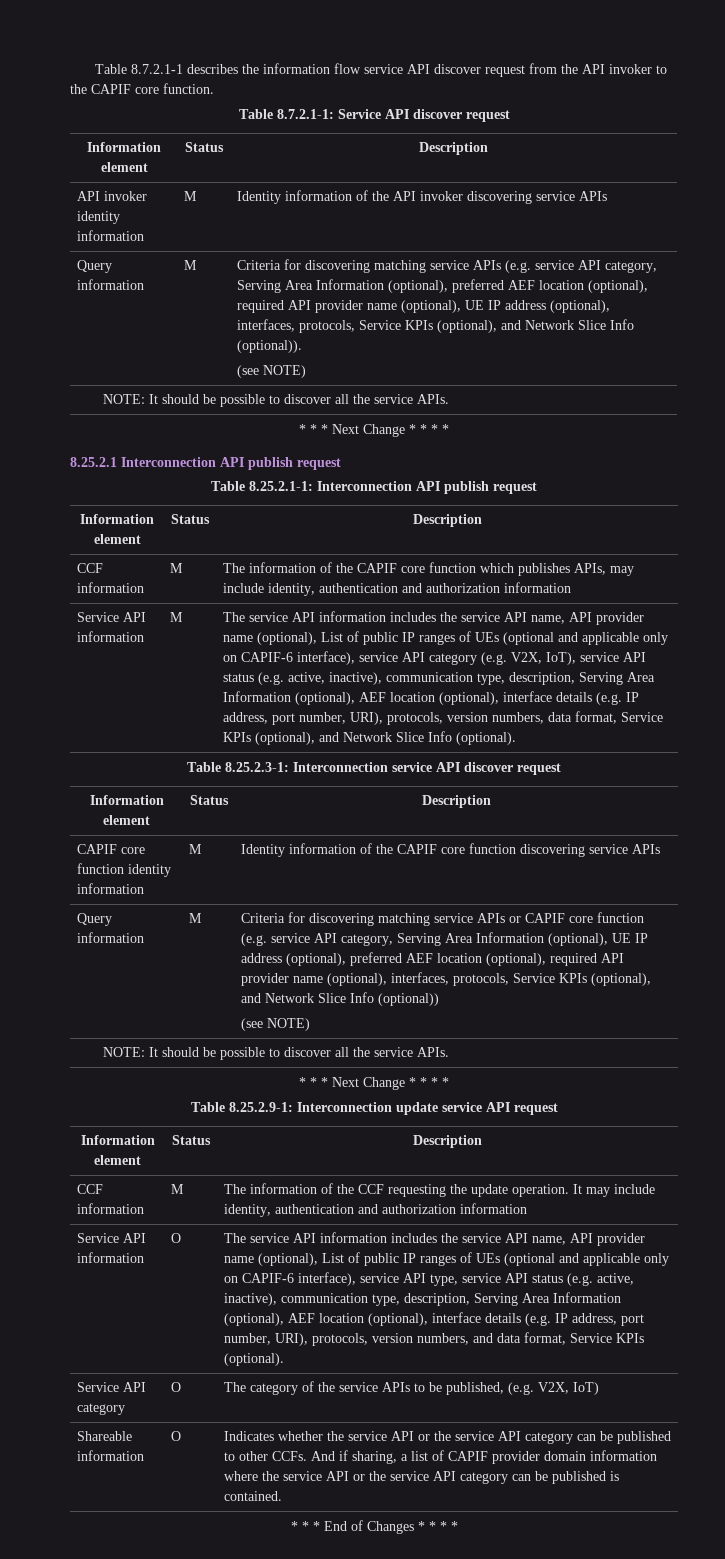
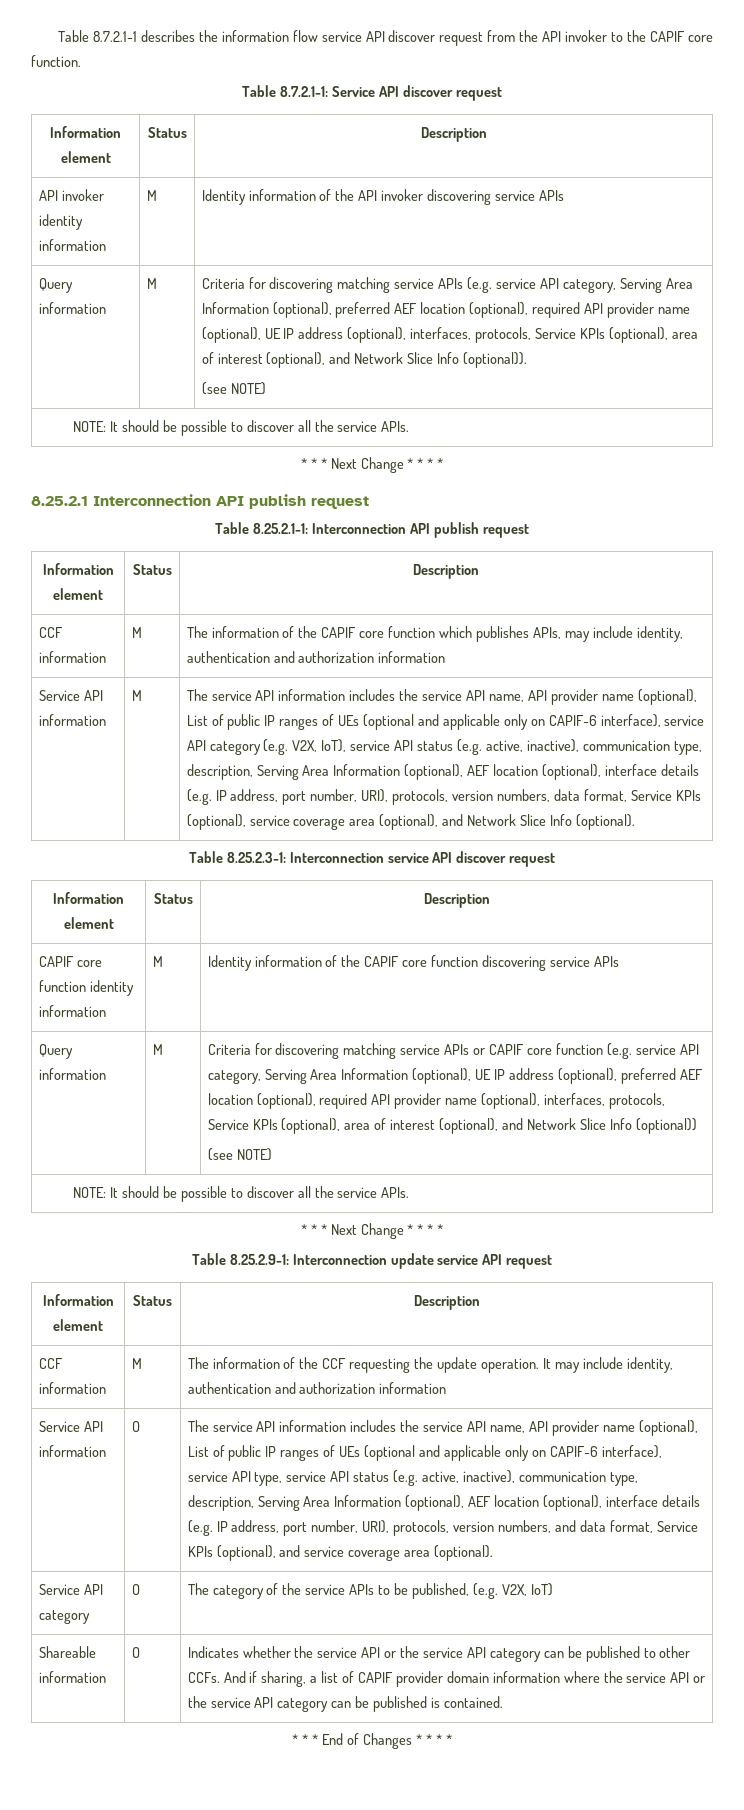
- Criteria for discovering matching service APIs (e.g. service API category, Serving Area Information (optional), preferred AEF location (optional), required API provider name (optional), UE IP address (optional), interfaces, protocols, Service KPIs (optional), and Network Slice Info (optional)).
+ Criteria for discovering matching service APIs (e.g. service API category, Serving Area Information (optional), preferred AEF location (optional), required API provider name (optional), UE IP address (optional), interfaces, protocols, Service KPIs (optional), area of interest (optional), and Network Slice Info (optional)).
- The service API information includes the service API name, API provider name (optional), List of public IP ranges of UEs (optional and applicable only on CAPIF-6 interface), service API category (e.g. V2X, IoT), service API status (e.g. active, inactive), communication type, description, Serving Area Information (optional), AEF location (optional), interface details (e.g. IP address, port number, URI), protocols, version numbers, data format, Service KPIs (optional), and Network Slice Info (optional).
+ The service API information includes the service API name, API provider name (optional), List of public IP ranges of UEs (optional and applicable only on CAPIF-6 interface), service API category (e.g. V2X, IoT), service API status (e.g. active, inactive), communication type, description, Serving Area Information (optional), AEF location (optional), interface details (e.g. IP address, port number, URI), protocols, version numbers, data format, Service KPIs (optional), service coverage area (optional), and Network Slice Info (optional).
- Criteria for discovering matching service APIs or CAPIF core function (e.g. service API category, Serving Area Information (optional), UE IP address (optional), preferred AEF location (optional), required API provider name (optional), interfaces, protocols, Service KPIs (optional), and Network Slice Info (optional))
+ Criteria for discovering matching service APIs or CAPIF core function (e.g. service API category, Serving Area Information (optional), UE IP address (optional), preferred AEF location (optional), required API provider name (optional), interfaces, protocols, Service KPIs (optional), area of interest (optional), and Network Slice Info (optional))
- The service API information includes the service API name, API provider name (optional), List of public IP ranges of UEs (optional and applicable only on CAPIF-6 interface), service API type, service API status (e.g. active, inactive), communication type, description, Serving Area Information (optional), AEF location (optional), interface details (e.g. IP address, port number, URI), protocols, version numbers, and data format, Service KPIs (optional).
+ The service API information includes the service API name, API provider name (optional), List of public IP ranges of UEs (optional and applicable only on CAPIF-6 interface), service API type, service API status (e.g. active, inactive), communication type, description, Serving Area Information (optional), AEF location (optional), interface details (e.g. IP address, port number, URI), protocols, version numbers, and data format, Service KPIs (optional), and service coverage area (optional).

